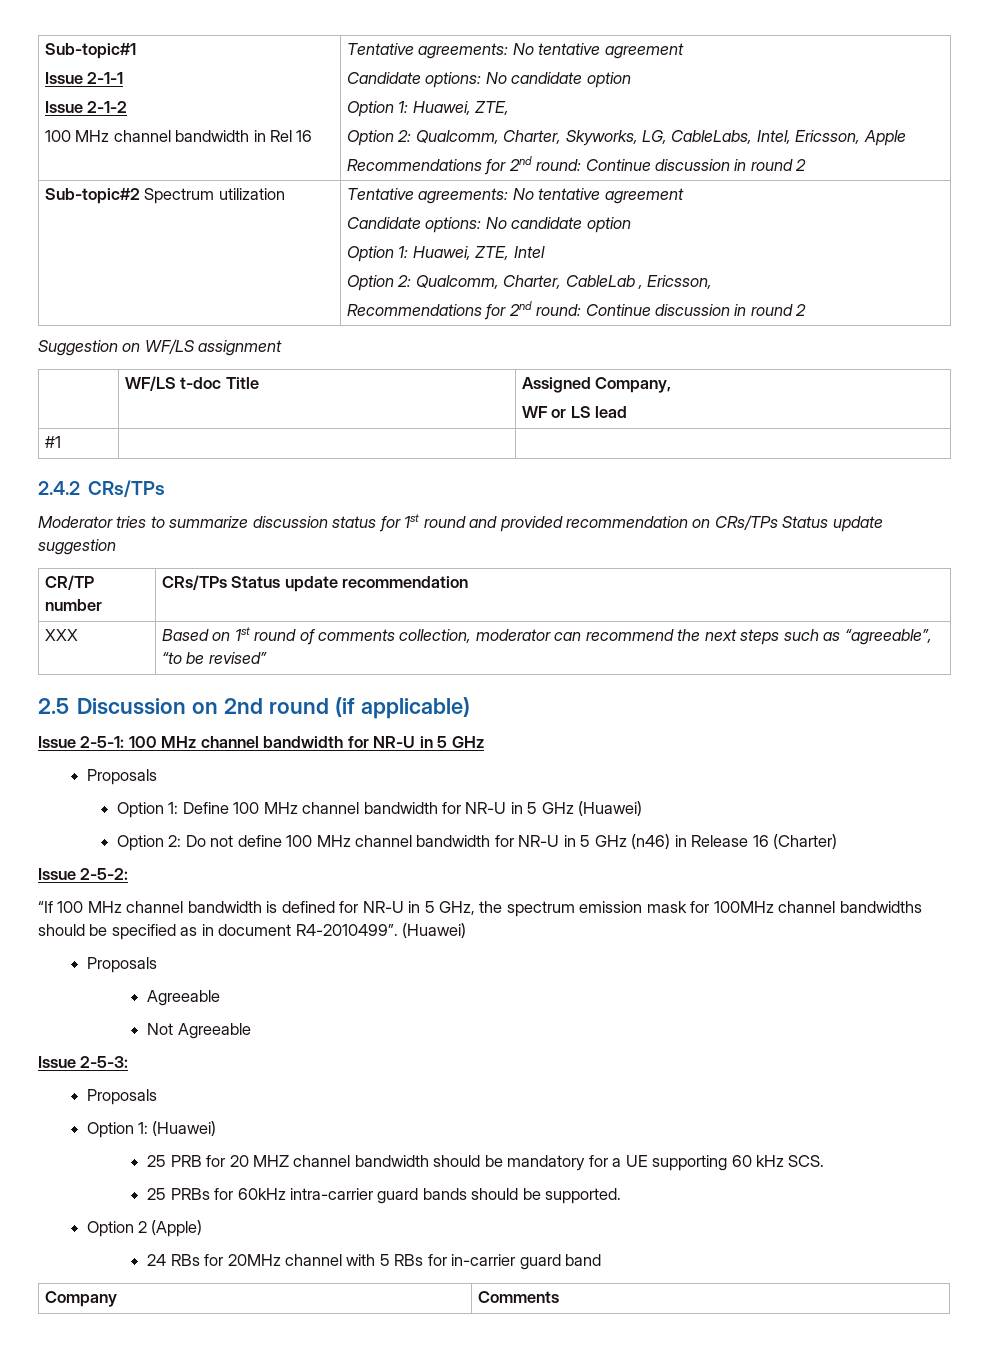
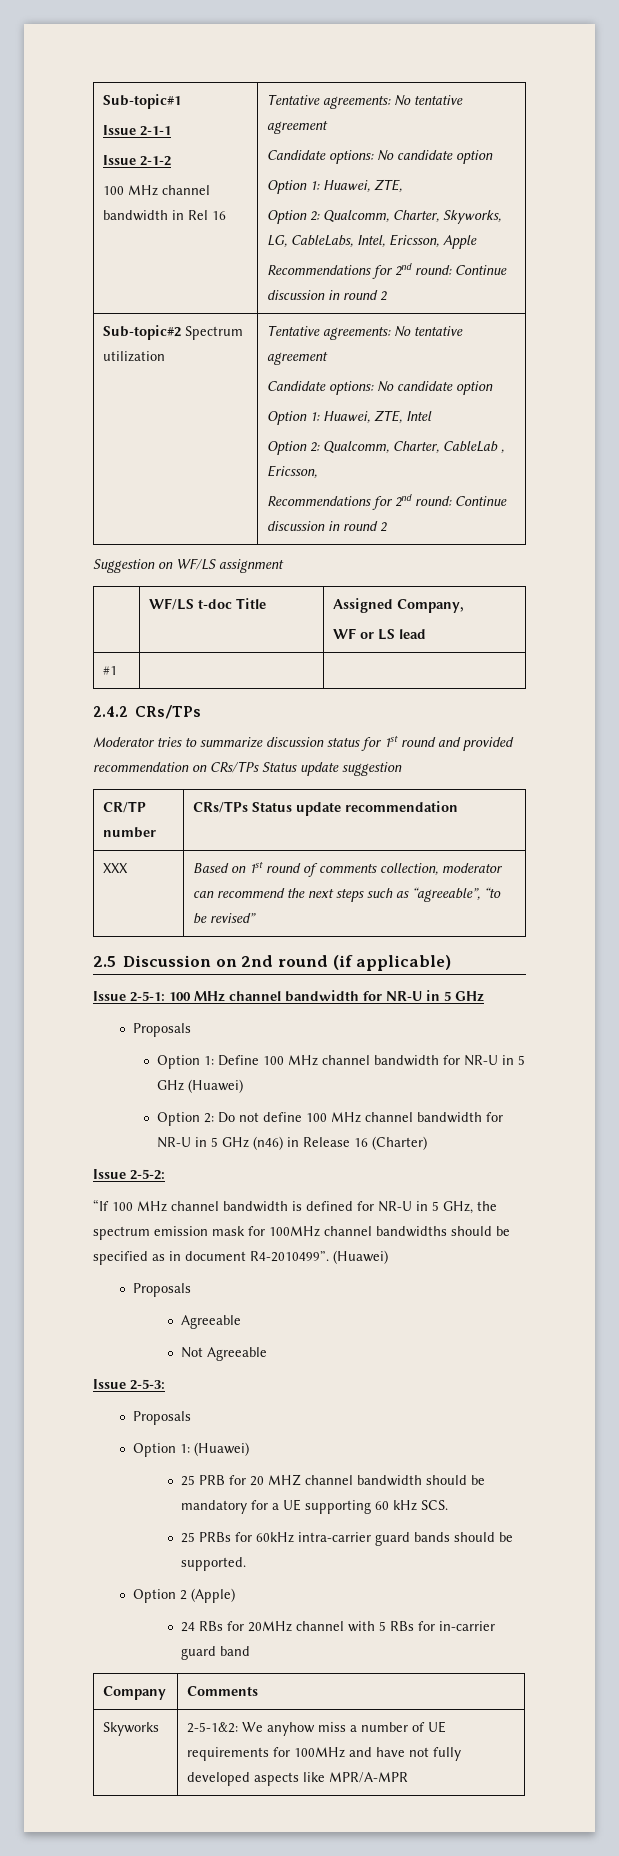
+ Skyworks | 2-5-1&2: We anyhow miss a number of UE requirements for 100MHz and have not fully developed aspects like MPR/A-MPR

